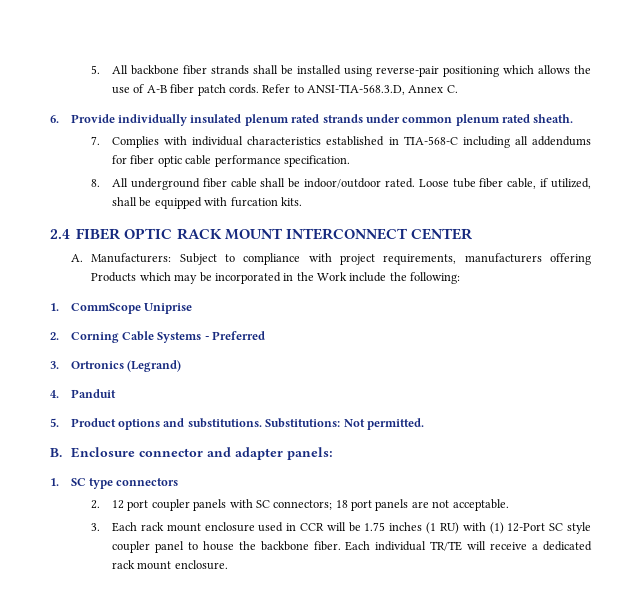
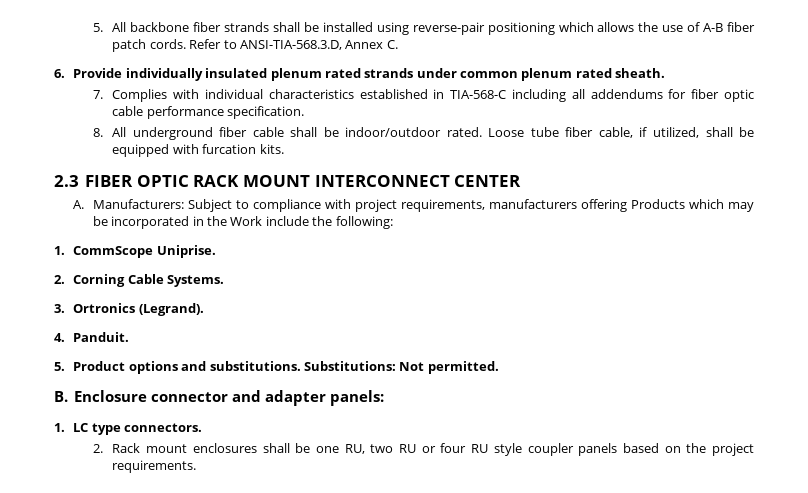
- 2.4 FIBER OPTIC RACK MOUNT INTERCONNECT CENTER
+ 2.3 FIBER OPTIC RACK MOUNT INTERCONNECT CENTER
- 1. CommScope Uniprise
+ 1. CommScope Uniprise.
- 2. Corning Cable Systems - Preferred
+ 2. Corning Cable Systems.
- 3. Ortronics (Legrand)
+ 3. Ortronics (Legrand).
- 4. Panduit
+ 4. Panduit.
- 1. SC type connectors
- 2. 12 port coupler panels with SC connectors; 18 port panels are not acceptable.
- 3. Each rack mount enclosure used in CCR will be 1.75 inches (1 RU) with (1) 12-Port SC style coupler panel to house the backbone fiber. Each individual TR/TE will receive a dedicated rack mount enclosure.
+ 1. LC type connectors.
+ 2. Rack mount enclosures shall be one RU, two RU or four RU style coupler panels based on the project requirements.

